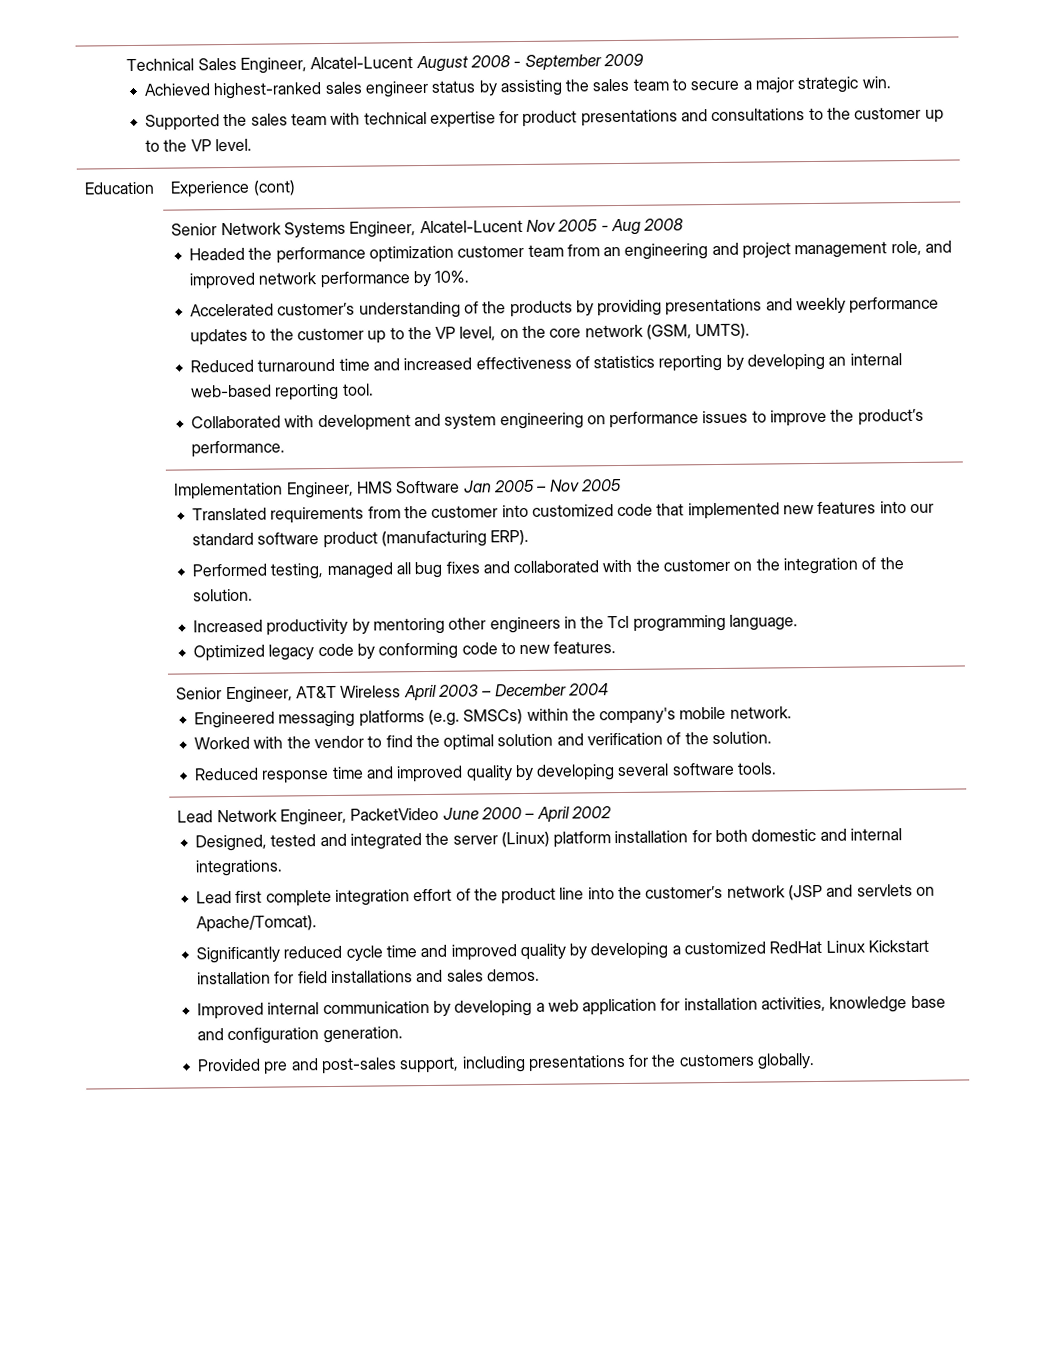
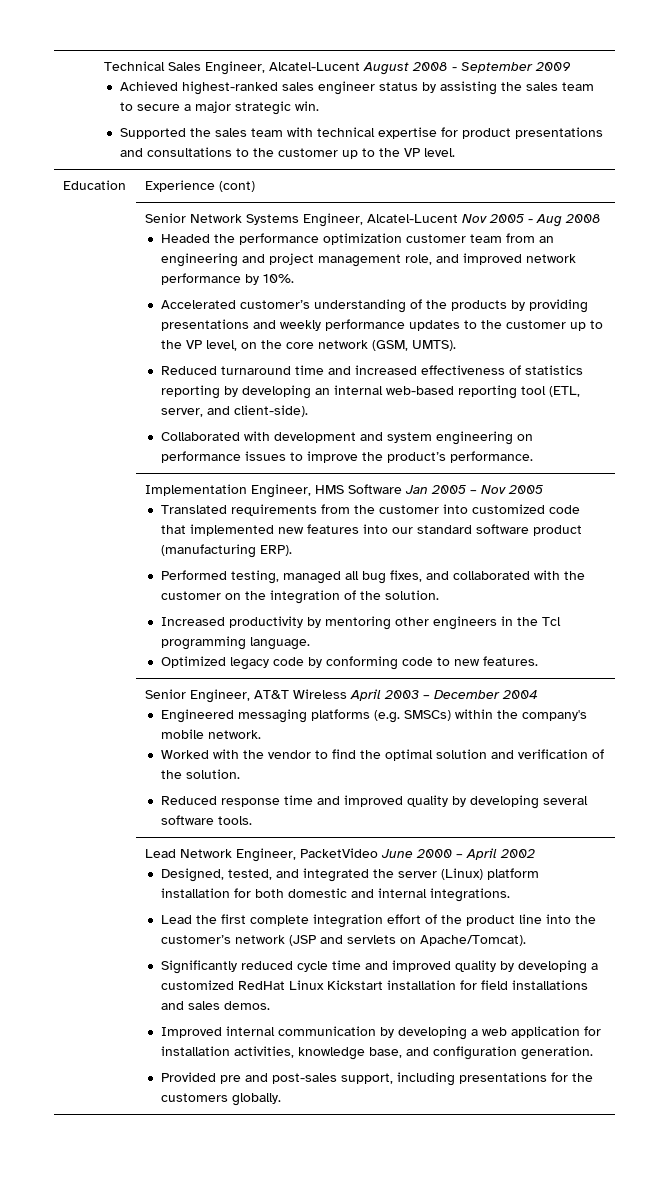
- Reduced turnaround time and increased effectiveness of statistics reporting by developing an internal web-based reporting tool.
+ Reduced turnaround time and increased effectiveness of statistics reporting by developing an internal web-based reporting tool (ETL, server, and client-side).
- Performed testing, managed all bug fixes and collaborated with the customer on the integration of the solution.
+ Performed testing, managed all bug fixes, and collaborated with the customer on the integration of the solution.
- Designed, tested and integrated the server (Linux) platform installation for both domestic and internal integrations.
+ Designed, tested, and integrated the server (Linux) platform installation for both domestic and internal integrations.
- Lead first complete integration effort of the product line into the customer’s network (JSP and servlets on Apache/Tomcat).
+ Lead the first complete integration effort of the product line into the customer’s network (JSP and servlets on Apache/Tomcat).
- Improved internal communication by developing a web application for installation activities, knowledge base and configuration generation.
+ Improved internal communication by developing a web application for installation activities, knowledge base, and configuration generation.

